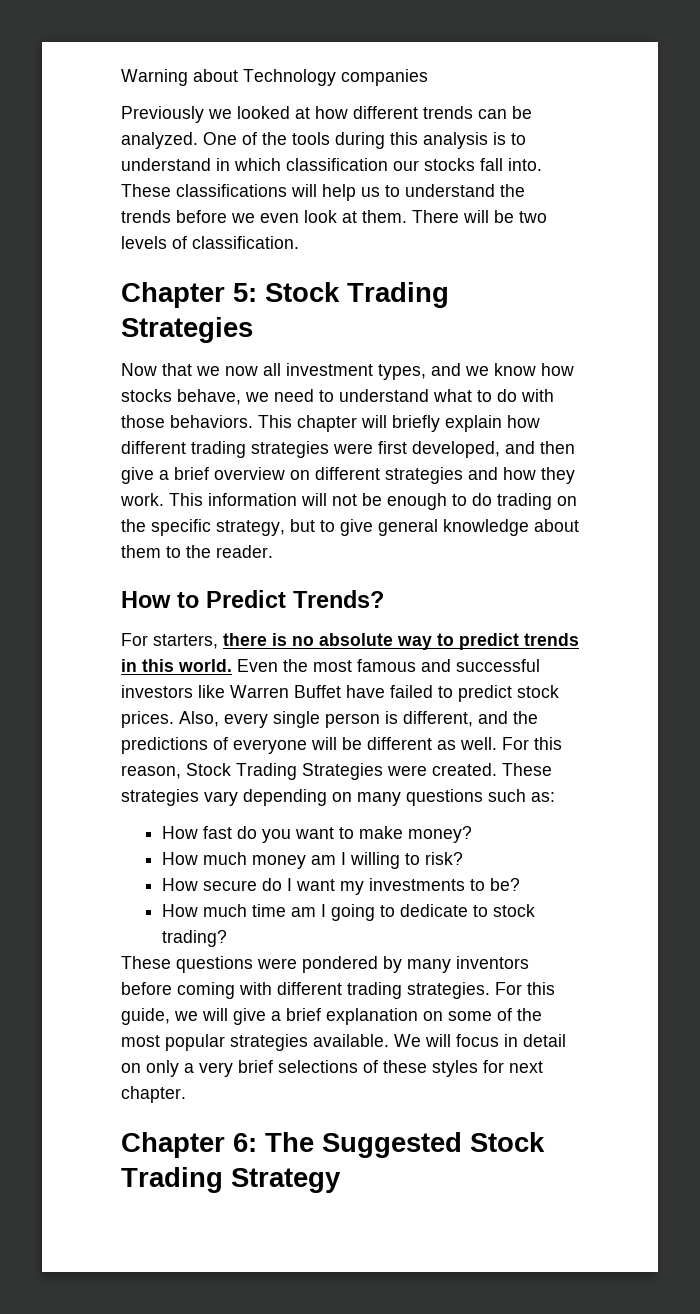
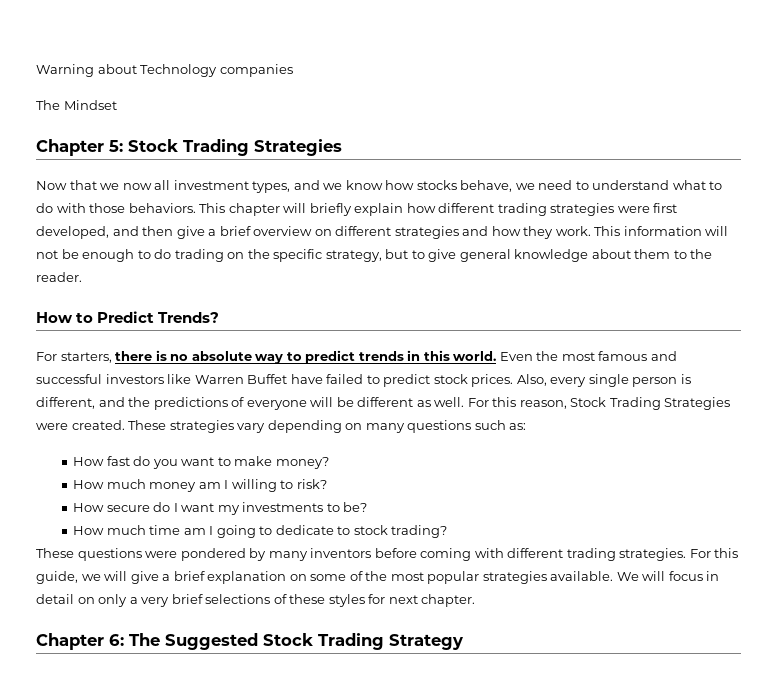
- Previously we looked at how different trends can be analyzed. One of the tools during this analysis is to understand in which classification our stocks fall into. These classifications will help us to understand the trends before we even look at them. There will be two levels of classification.
+ The Mindset

